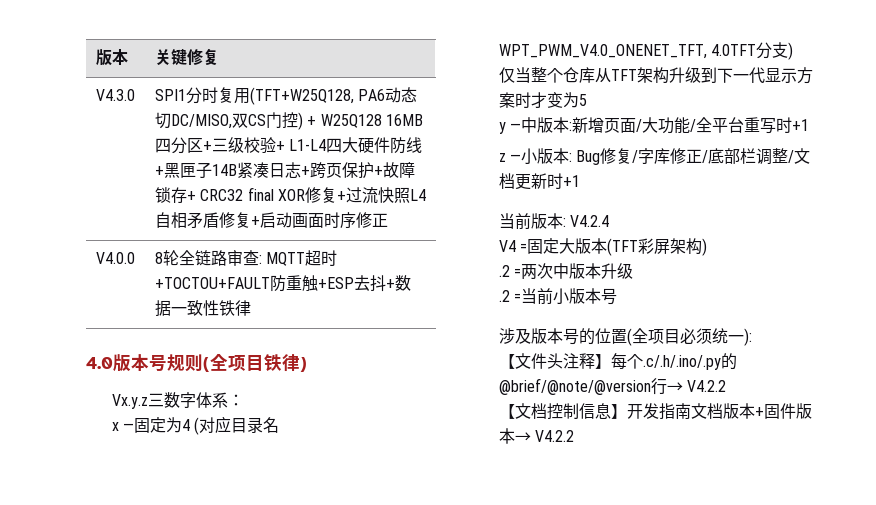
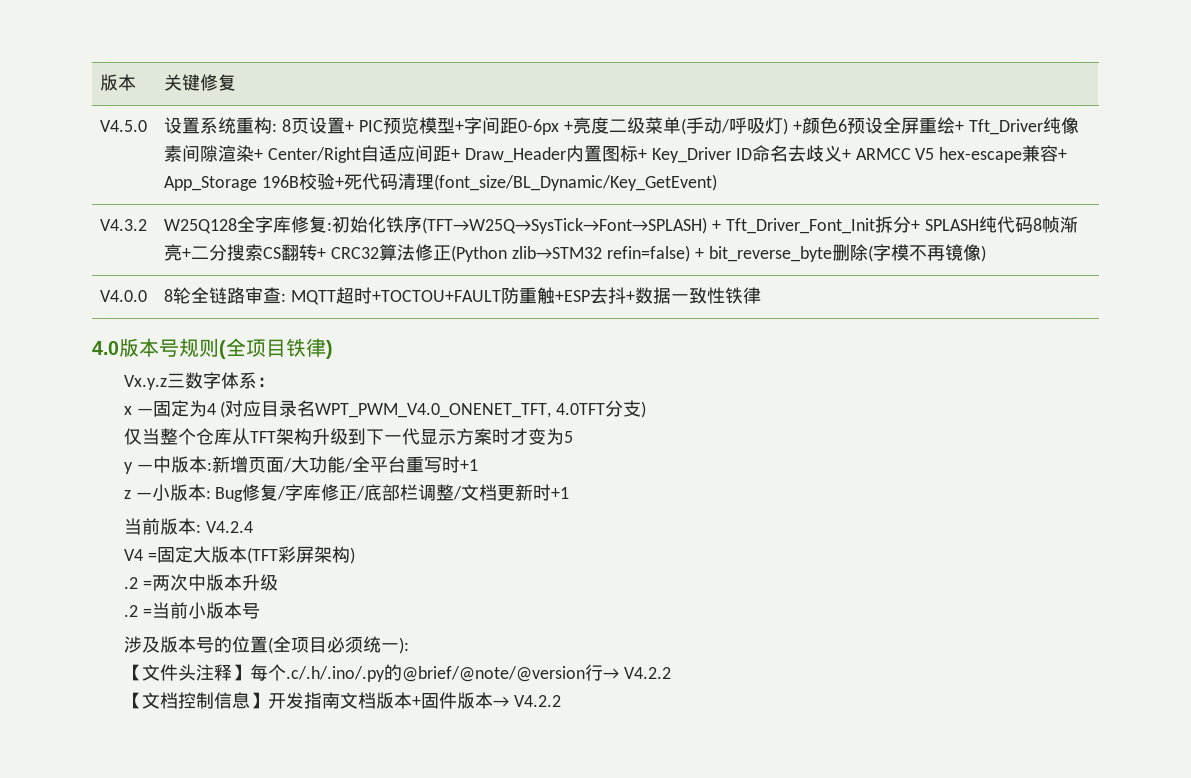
- V4.3.0 | SPI1分时复用(TFT+W25Q128, PA6动态切DC/MISO,双CS门控) + W25Q128 16MB四分区+三级校验+ L1-L4四大硬件防线+黑匣子14B紧凑日志+跨页保护+故障锁存+ CRC32 final XOR修复+过流快照L4自相矛盾修复+启动画面时序修正
+ V4.5.0 | 设置系统重构: 8页设置+ PIC预览模型+字间距0-6px +亮度二级菜单(手动/呼吸灯) +颜色6预设全屏重绘+ Tft_Driver纯像素间隙渲染+ Center/Right自适应间距+ Draw_Header内置图标+ Key_Driver ID命名去歧义+ ARMCC V5 hex-escape兼容+ App_Storage 196B校验+死代码清理(font_size/BL_Dynamic/Key_GetEvent)
+ V4.3.2 | W25Q128全字库修复:初始化铁序(TFT→W25Q→SysTick→Font→SPLASH) + Tft_Driver_Font_Init拆分+ SPLASH纯代码8帧渐亮+二分搜索CS翻转+ CRC32算法修正(Python zlib→STM32 refin=false) + bit_reverse_byte删除(字模不再镜像)

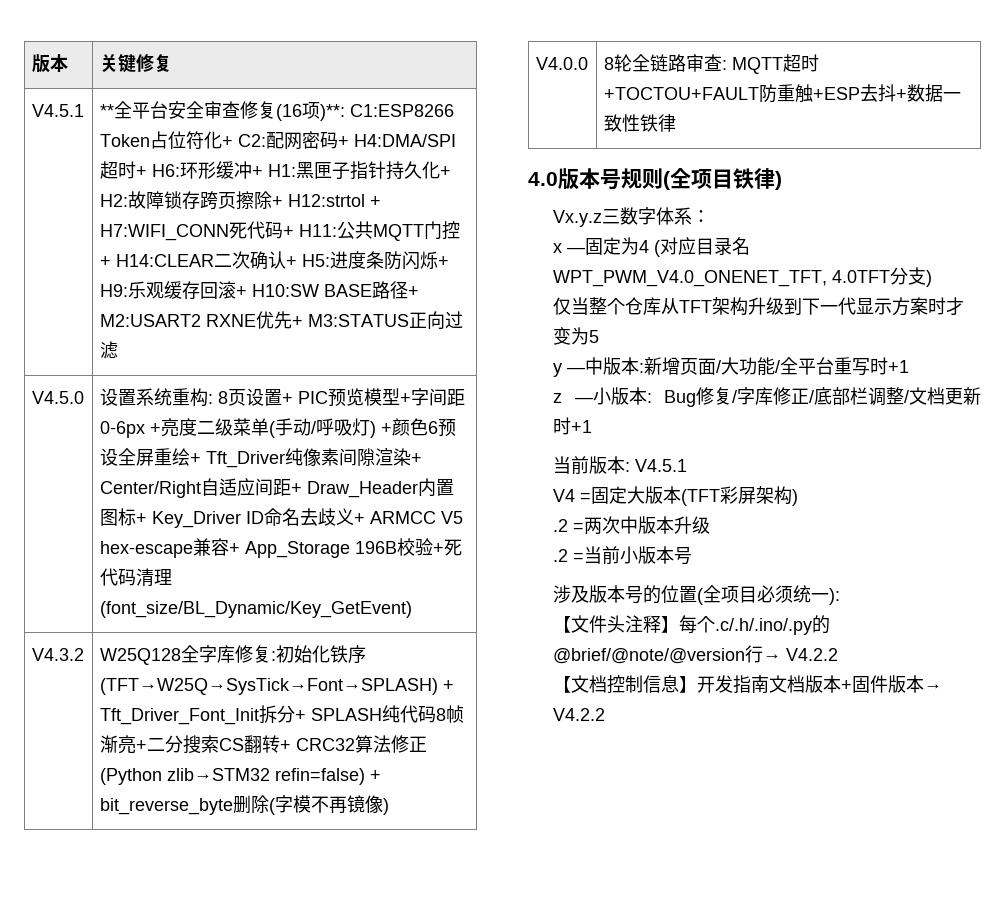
+ V4.5.1 | **全平台安全审查修复(16项)**: C1:ESP8266 Token占位符化+ C2:配网密码+ H4:DMA/SPI超时+ H6:环形缓冲+ H1:黑匣子指针持久化+ H2:故障锁存跨页擦除+ H12:strtol + H7:WIFI_CONN死代码+ H11:公共MQTT门控+ H14:CLEAR二次确认+ H5:进度条防闪烁+ H9:乐观缓存回滚+ H10:SW BASE路径+ M2:USART2 RXNE优先+ M3:STATUS正向过滤
- 当前版本: V4.2.4
+ 当前版本: V4.5.1

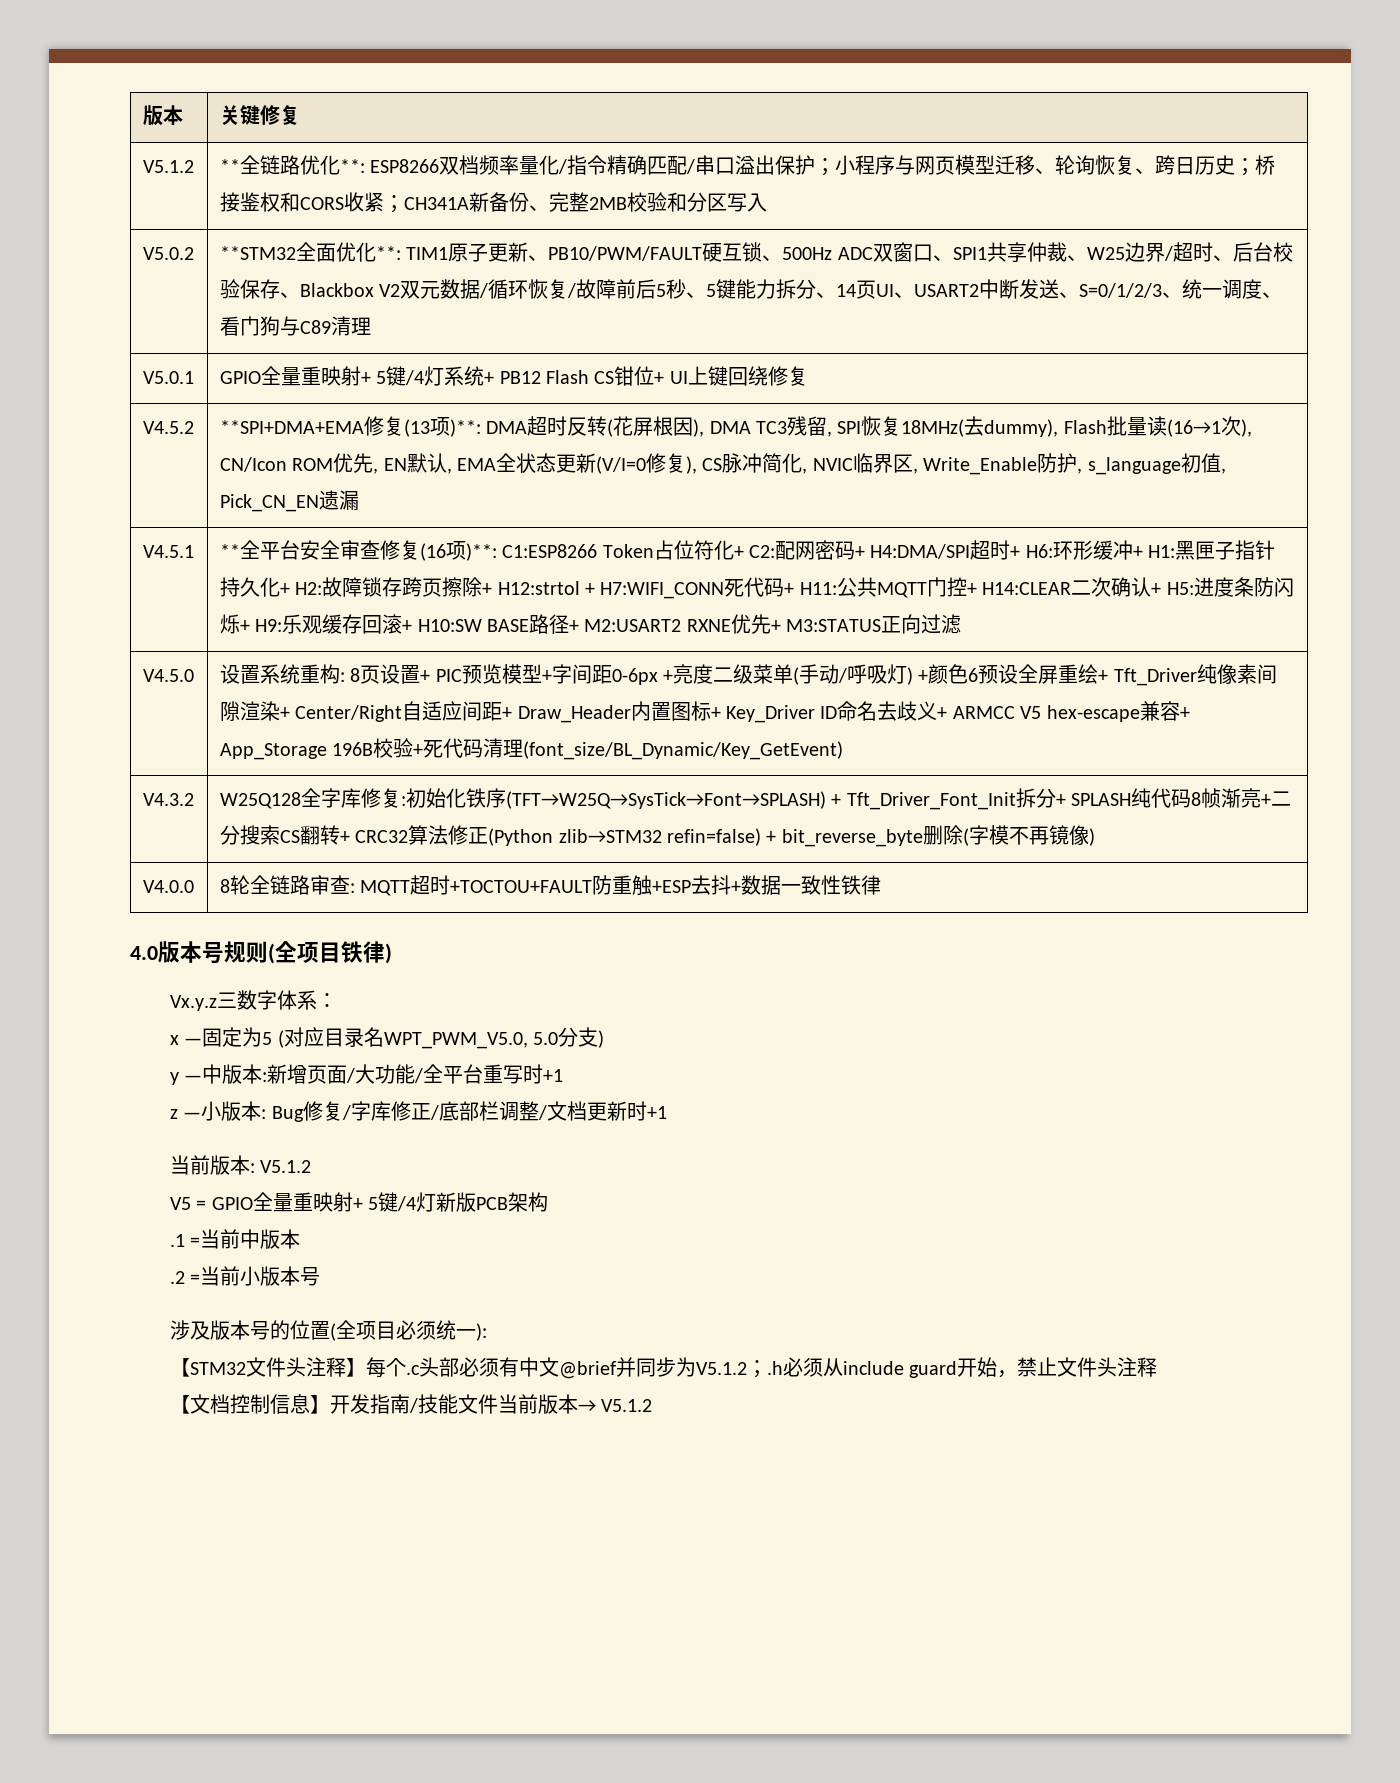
+ V5.1.2 | **全链路优化**: ESP8266双档频率量化/指令精确匹配/串口溢出保护；小程序与网页模型迁移、轮询恢复、跨日历史；桥接鉴权和CORS收紧；CH341A新备份、完整2MB校验和分区写入
+ V5.0.2 | **STM32全面优化**: TIM1原子更新、PB10/PWM/FAULT硬互锁、500Hz ADC双窗口、SPI1共享仲裁、W25边界/超时、后台校验保存、Blackbox V2双元数据/循环恢复/故障前后5秒、5键能力拆分、14页UI、USART2中断发送、S=0/1/2/3、统一调度、看门狗与C89清理
+ V5.0.1 | GPIO全量重映射+ 5键/4灯系统+ PB12 Flash CS钳位+ UI上键回绕修复
+ V4.5.2 | **SPI+DMA+EMA修复(13项)**: DMA超时反转(花屏根因), DMA TC3残留, SPI恢复18MHz(去dummy), Flash批量读(16→1次), CN/Icon ROM优先, EN默认, EMA全状态更新(V/I=0修复), CS脉冲简化, NVIC临界区, Write_Enable防护, s_language初值, Pick_CN_EN遗漏
- x —固定为4 (对应目录名WPT_PWM_V4.0_ONENET_TFT, 4.0TFT分支)
+ x —固定为5 (对应目录名WPT_PWM_V5.0, 5.0分支)
- 仅当整个仓库从TFT架构升级到下一代显示方案时才变为5
- 当前版本: V4.5.1
- V4 =固定大版本(TFT彩屏架构)
- .2 =两次中版本升级
+ 当前版本: V5.1.2
+ V5 = GPIO全量重映射+ 5键/4灯新版PCB架构
+ .1 =当前中版本
- 【文件头注释】每个.c/.h/.ino/.py的@brief/@note/@version行→ V4.2.2
+ 【STM32文件头注释】每个.c头部必须有中文@brief并同步为V5.1.2；.h必须从include guard开始，禁止文件头注释
- 【文档控制信息】开发指南文档版本+固件版本→ V4.2.2
+ 【文档控制信息】开发指南/技能文件当前版本→ V5.1.2

